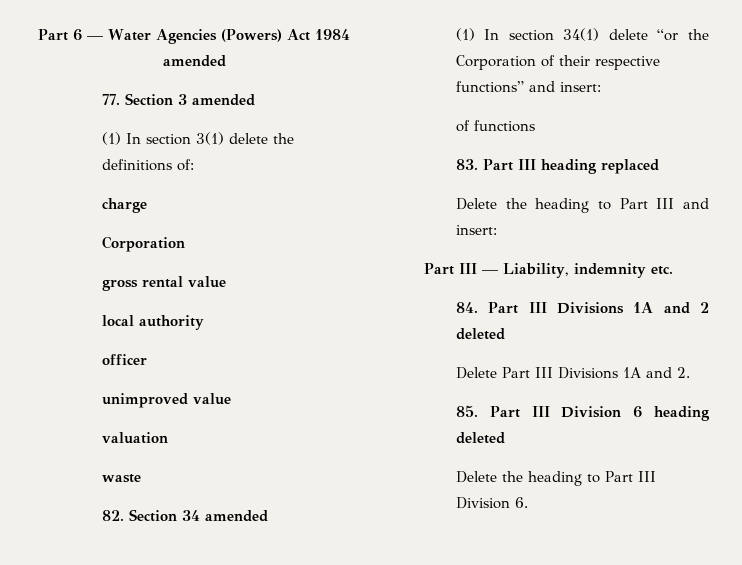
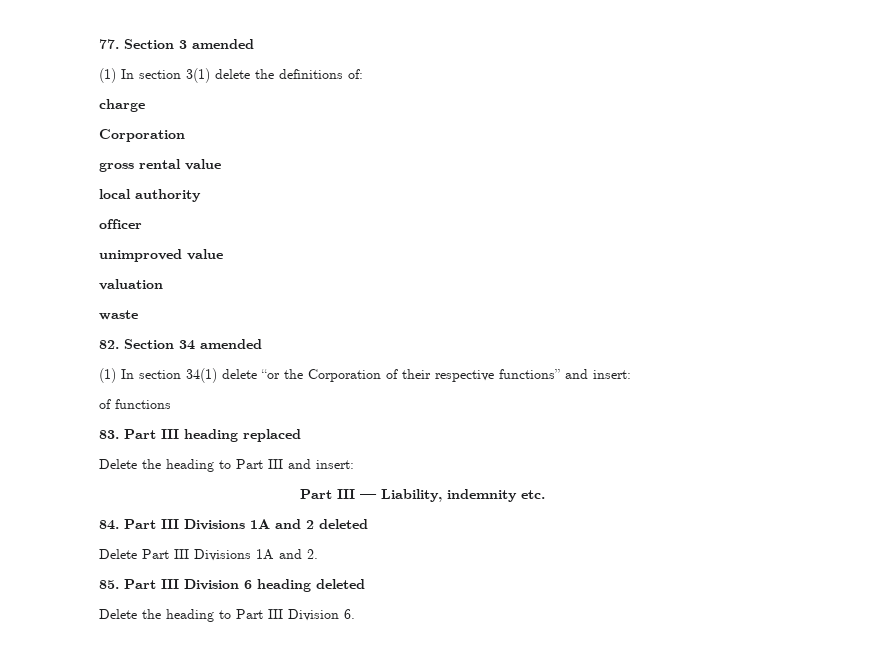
- Part 6 — Water Agencies (Powers) Act 1984 amended

